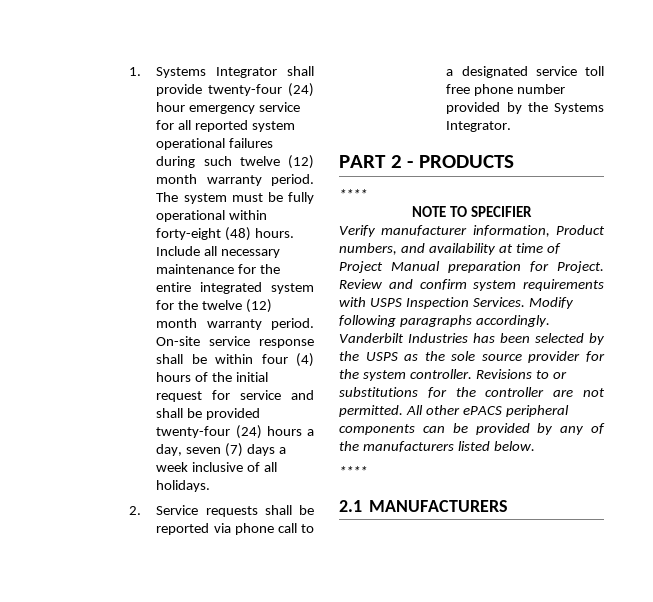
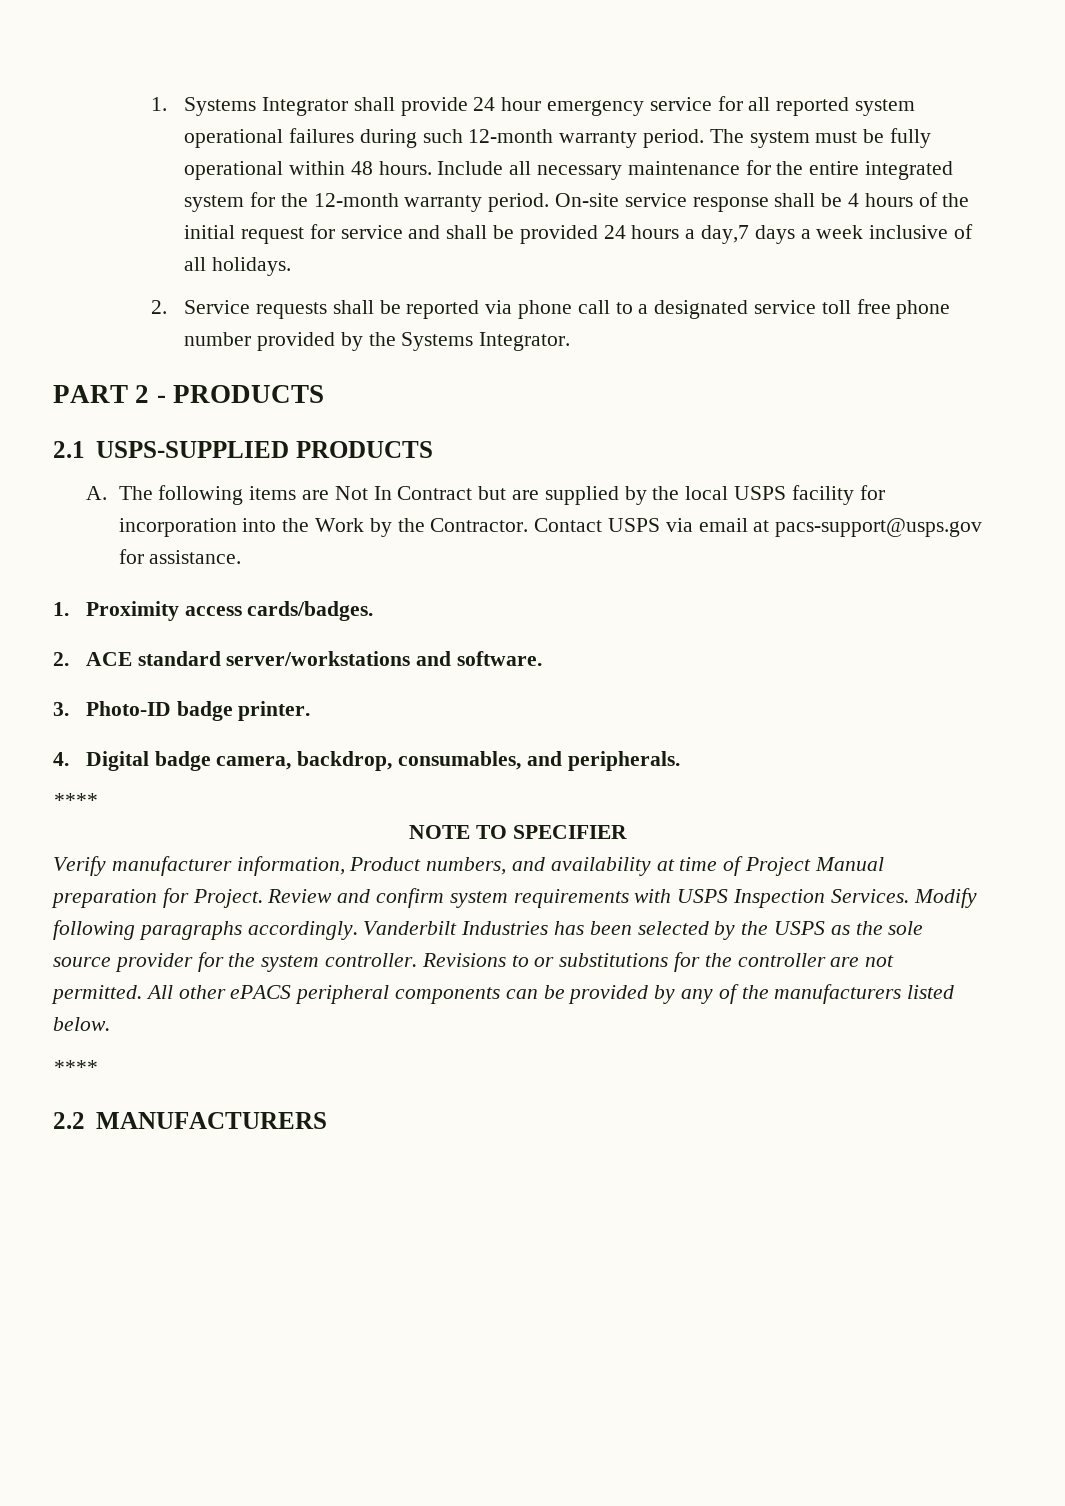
- 1. Systems Integrator shall provide twenty-four (24) hour emergency service for all reported system operational failures during such twelve (12) month warranty period.
+ 1. Systems Integrator shall provide 24 hour emergency service for all reported system operational failures during such 12-month warranty period.
- The system must be fully operational within forty-eight (48) hours.
+ The system must be fully operational within 48 hours.
- Include all necessary maintenance for the entire integrated system for the twelve (12) month warranty period.
+ Include all necessary maintenance for the entire integrated system for the 12-month warranty period.
- On-site service response shall be within four (4) hours of the initial request for service and shall be provided twenty-four (24) hours a day, seven (7) days a week inclusive of all holidays.
+ On-site service response shall be 4 hours of the initial request for service and shall be provided 24 hours a day,7 days a week inclusive of all holidays.
+ 2.1 USPS-SUPPLIED PRODUCTS
+ A. The following items are Not In Contract but are supplied by the local USPS facility for incorporation into the Work by the Contractor. Contact USPS via email at pacs-support@usps.gov for assistance.
+ 1. Proximity access cards/badges.
+ 2. ACE standard server/workstations and software.
+ 3. Photo-ID badge printer.
+ 4. Digital badge camera, backdrop, consumables, and peripherals.
- 2.1 MANUFACTURERS
+ 2.2 MANUFACTURERS

